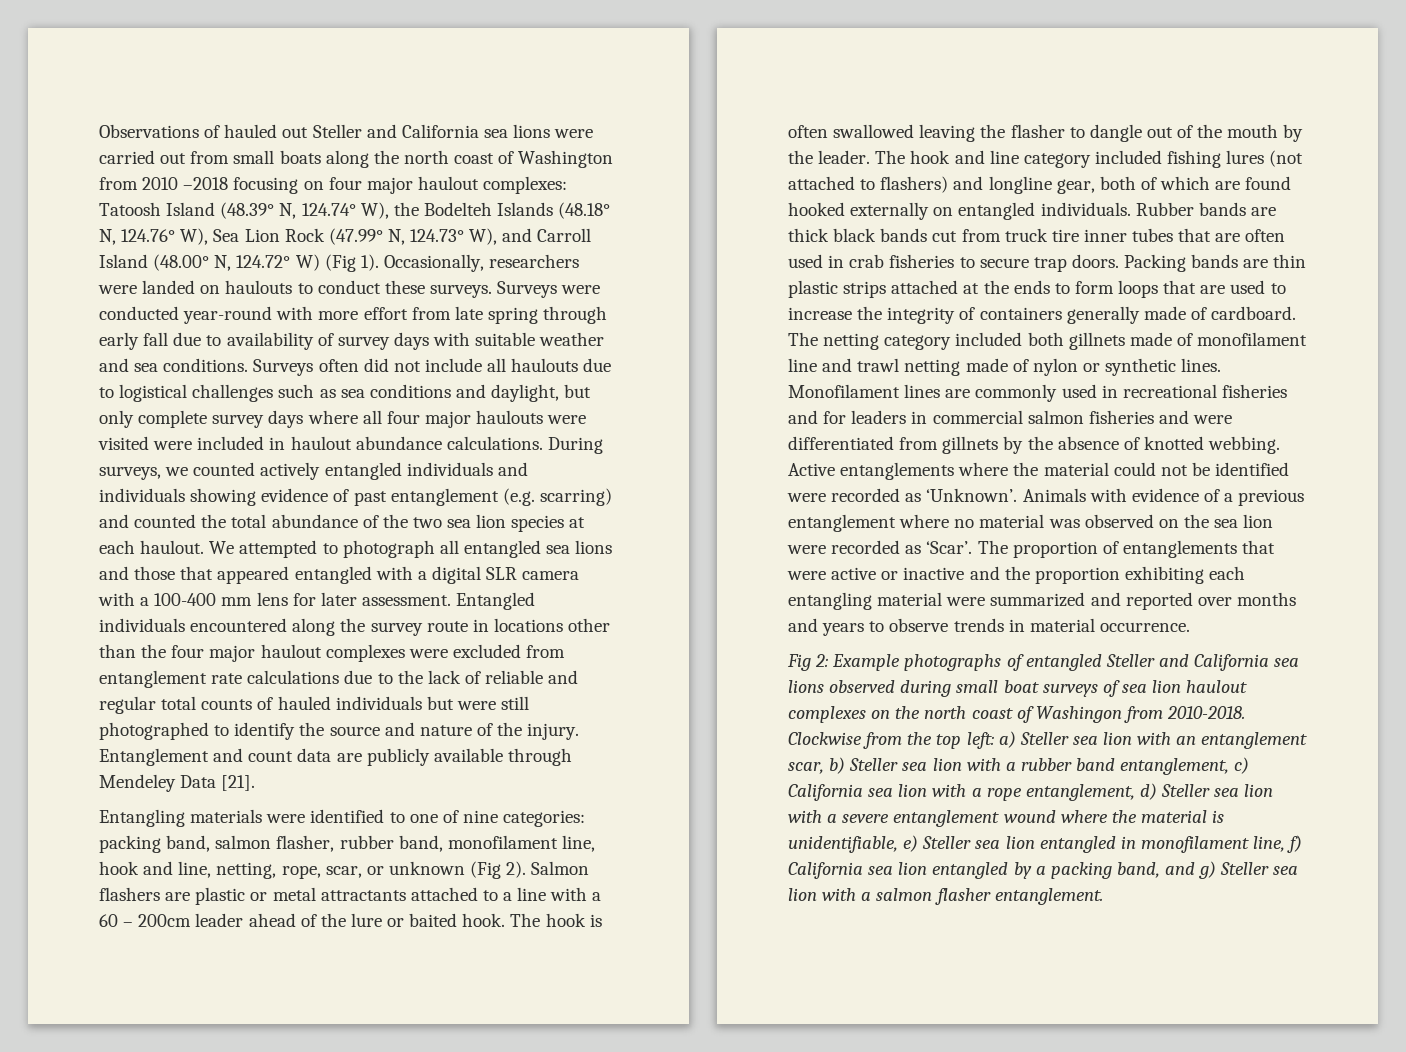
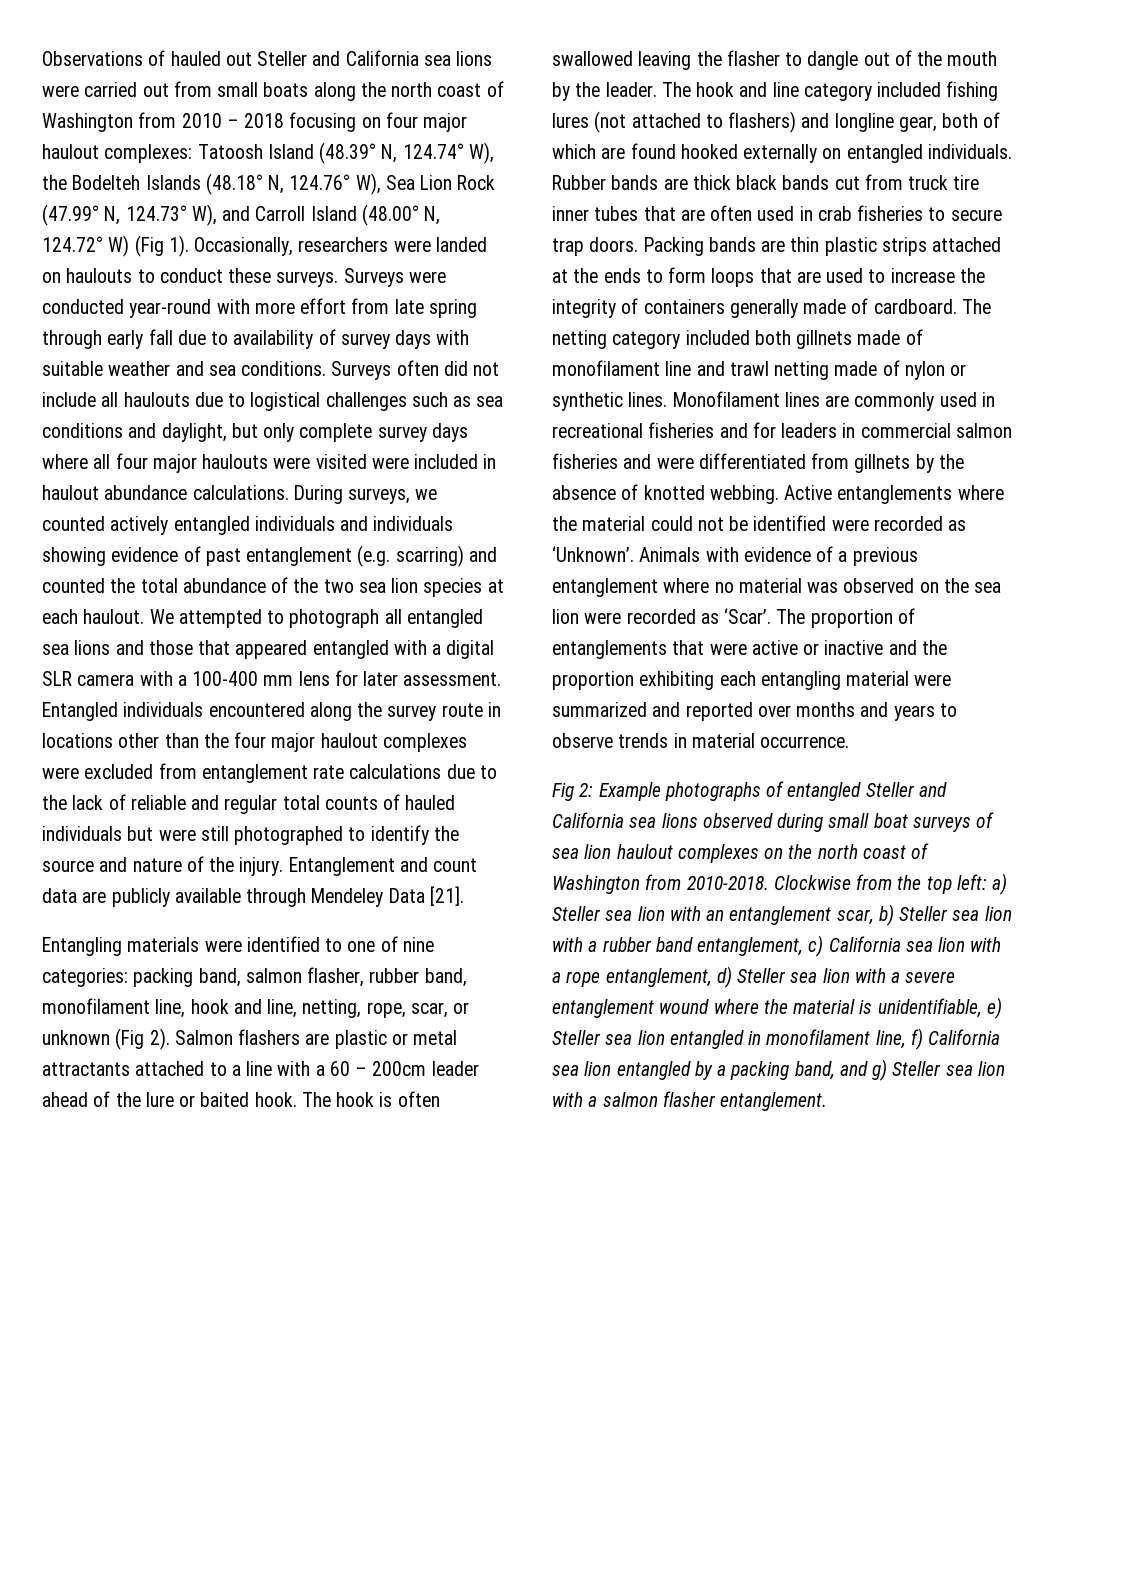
- Observations of hauled out Steller and California sea lions were carried out from small boats along the north coast of Washington from 2010 –2018 focusing on four major haulout complexes: Tatoosh Island (48.39° N, 124.74° W), the Bodelteh Islands (48.18° N, 124.76° W), Sea Lion Rock (47.99° N, 124.73° W), and Carroll Island (48.00° N, 124.72° W) (Fig 1).
+ Observations of hauled out Steller and California sea lions were carried out from small boats along the north coast of Washington from 2010 – 2018 focusing on four major haulout complexes: Tatoosh Island (48.39° N, 124.74° W), the Bodelteh Islands (48.18° N, 124.76° W), Sea Lion Rock (47.99° N, 124.73° W), and Carroll Island (48.00° N, 124.72° W) (Fig 1).
- Fig 2: Example photographs of entangled Steller and California sea lions observed during small boat surveys of sea lion haulout complexes on the north coast of Washingon from 2010-2018.
+ Fig 2: Example photographs of entangled Steller and California sea lions observed during small boat surveys of sea lion haulout complexes on the north coast of Washington from 2010-2018.

